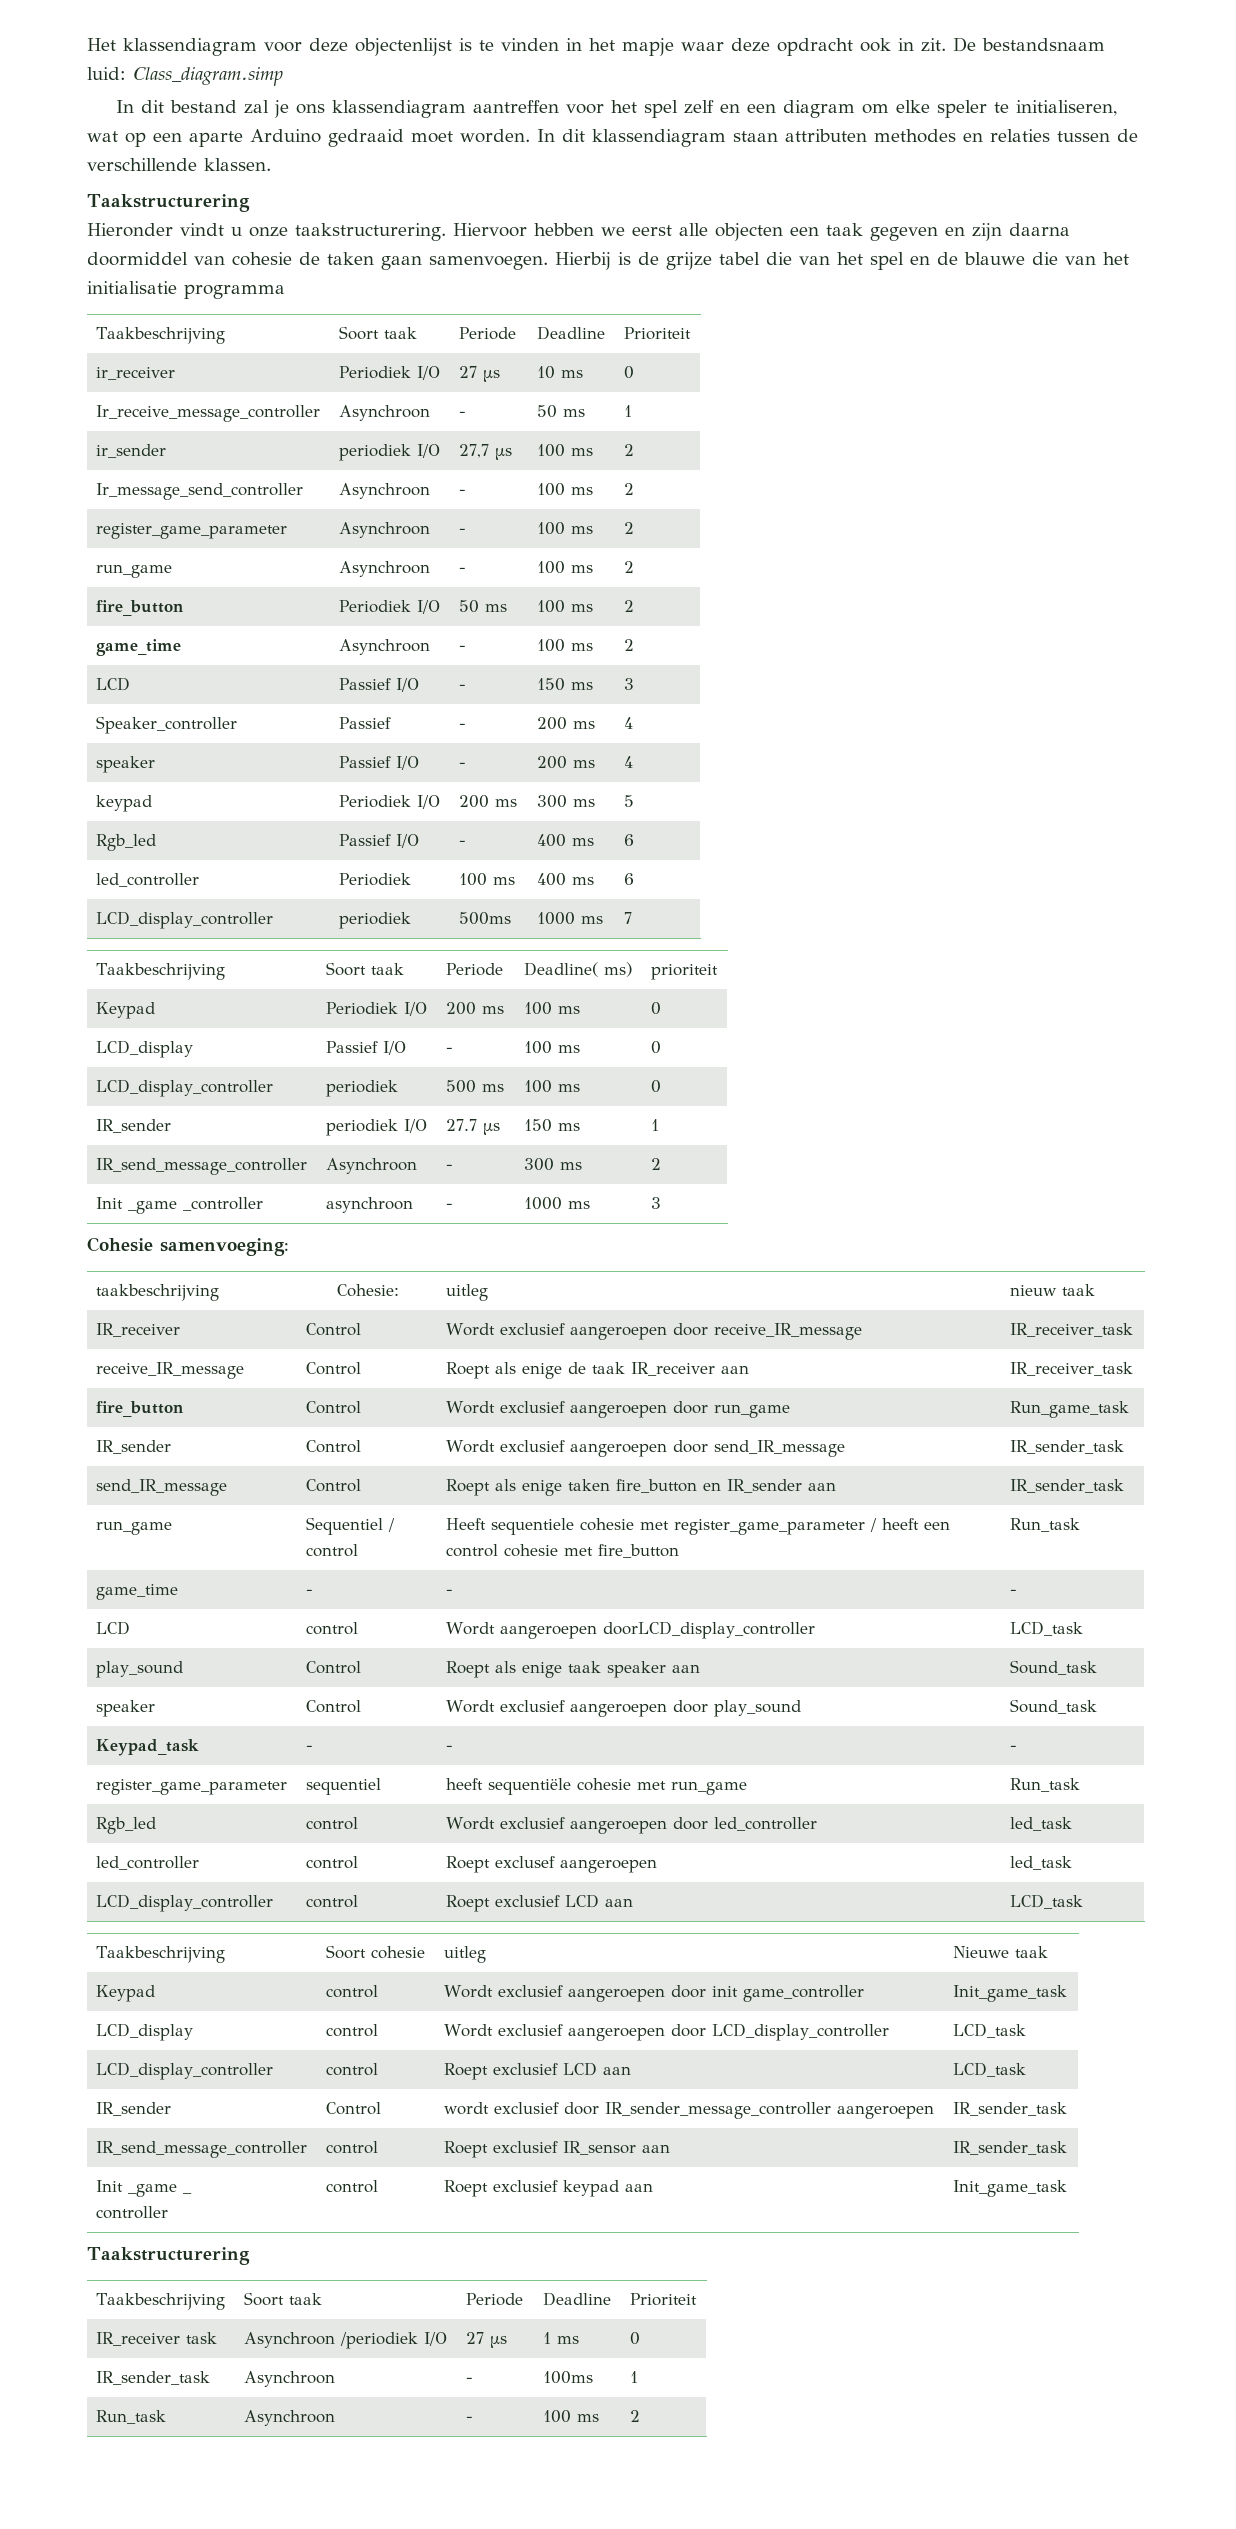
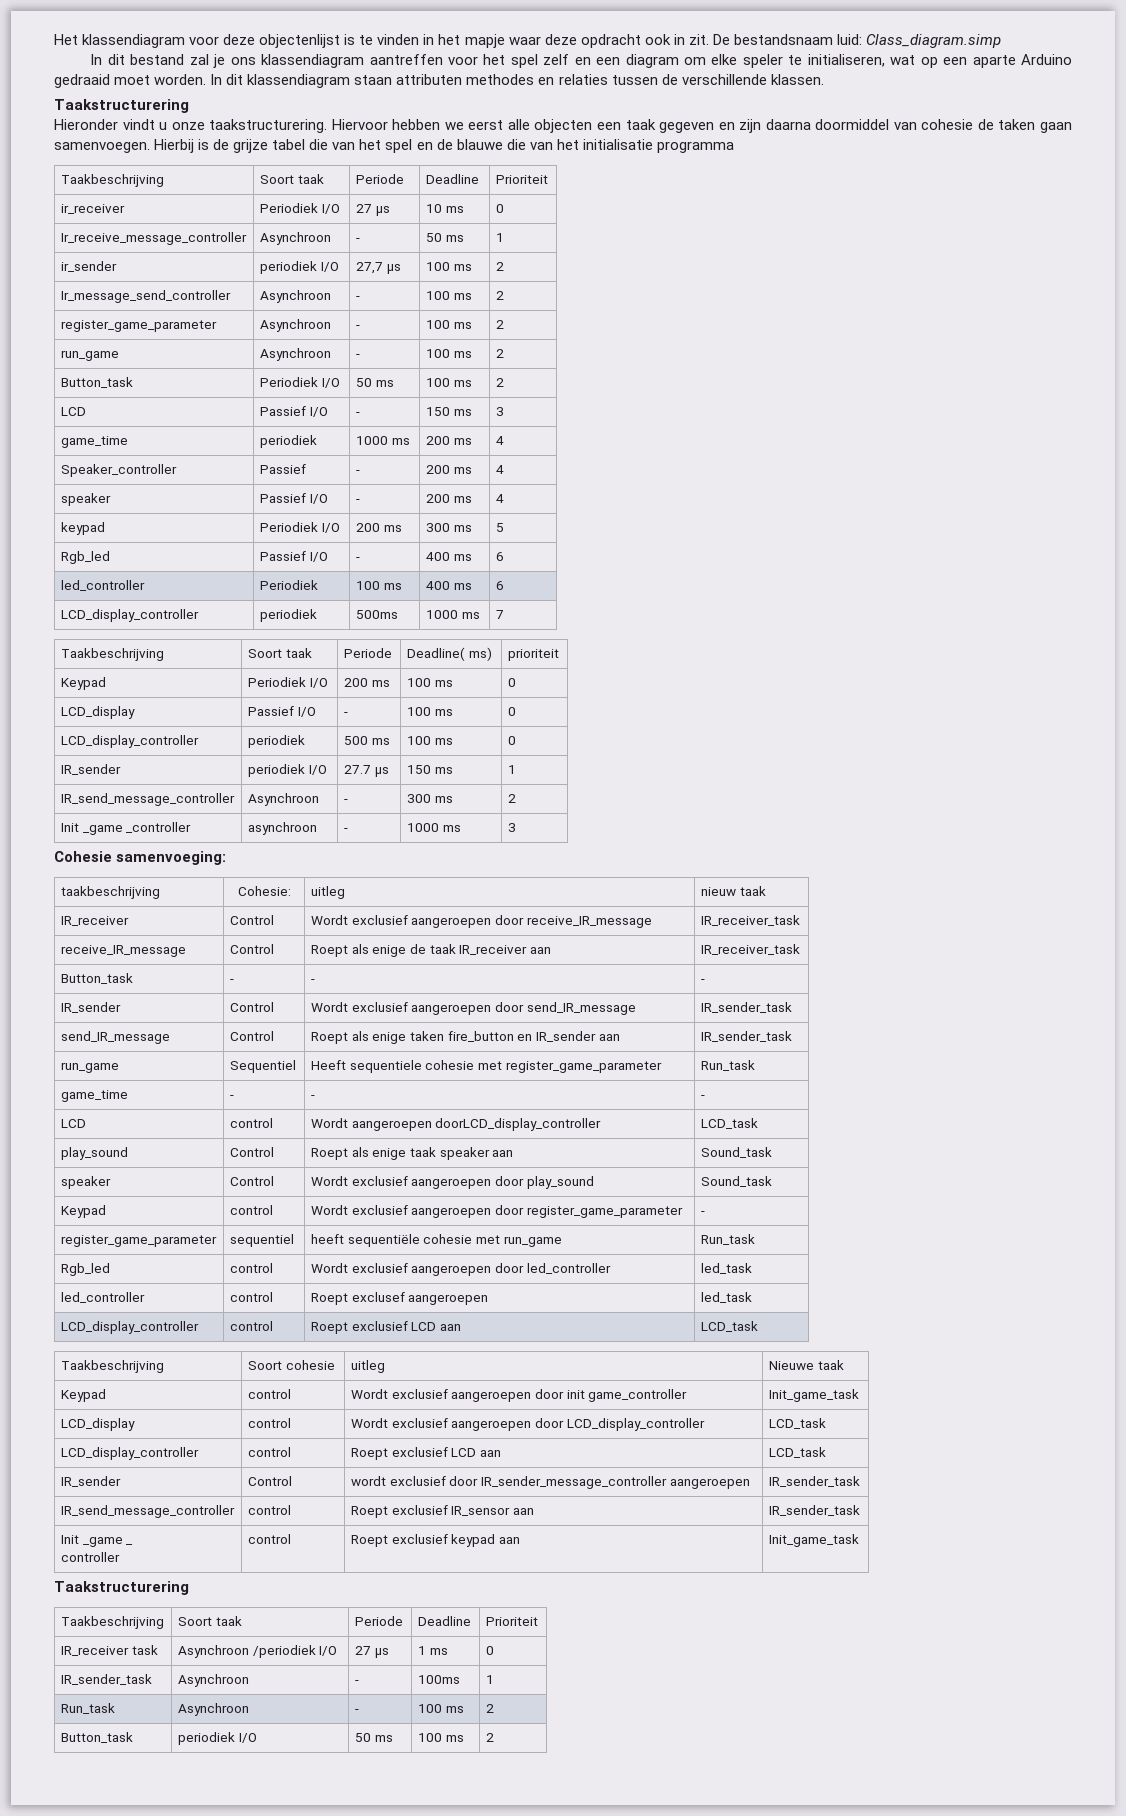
- fire_button | Periodiek I/O | 50 ms | 100 ms | 2
+ Button_task | Periodiek I/O | 50 ms | 100 ms | 2
- game_time | Asynchroon | - | 100 ms | 2
+ game_time | periodiek | 1000 ms | 200 ms | 4
- fire_button | Control | Wordt exclusief aangeroepen door run_game | Run_game_task
+ Button_task | - | - | -
- run_game | Sequentiel / control | Heeft sequentiele cohesie met register_game_parameter / heeft een control cohesie met fire_button | Run_task
+ run_game | Sequentiel | Heeft sequentiele cohesie met register_game_parameter | Run_task
- Keypad_task | - | - | -
+ Keypad | control | Wordt exclusief aangeroepen door register_game_parameter | -
+ Button_task | periodiek I/O | 50 ms | 100 ms | 2

